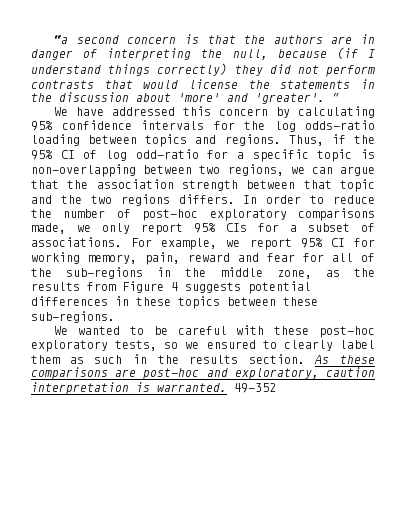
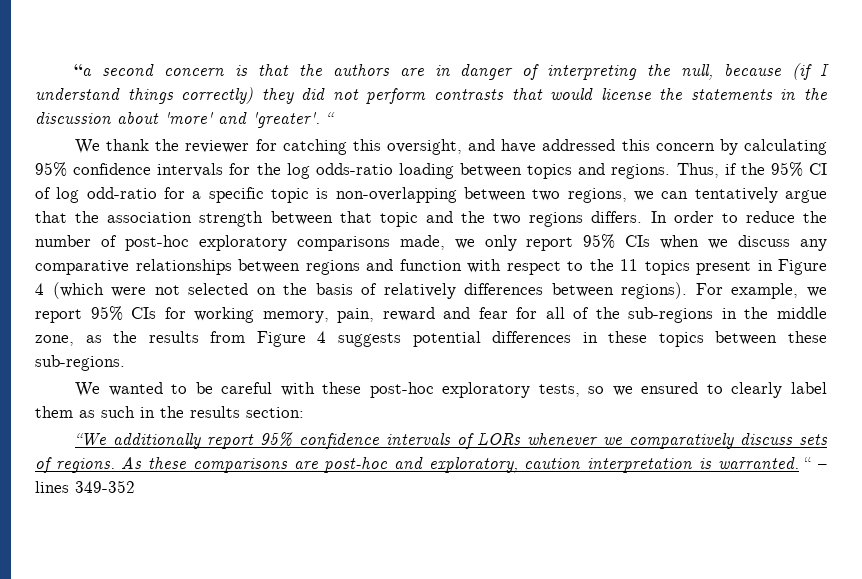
- We have addressed this concern by calculating 95% confidence intervals for the log odds-ratio loading between topics and regions.
+ We thank the reviewer for catching this oversight, and have addressed this concern by calculating 95% confidence intervals for the log odds-ratio loading between topics and regions.
- Thus, if the 95% CI of log odd-ratio for a specific topic is non-overlapping between two regions, we can argue that the association strength between that topic and the two regions differs.
+ Thus, if the 95% CI of log odd-ratio for a specific topic is non-overlapping between two regions, we can tentatively argue that the association strength between that topic and the two regions differs.
- In order to reduce the number of post-hoc exploratory comparisons made, we only report 95% CIs for a subset of associations.
+ In order to reduce the number of post-hoc exploratory comparisons made, we only report 95% CIs when we discuss any comparative relationships between regions and function with respect to the 11 topics present in Figure 4 (which were not selected on the basis of relatively differences between regions).
- For example, we report 95% CI for working memory, pain, reward and fear for all of the sub-regions in the middle zone, as the results from Figure 4 suggests potential differences in these topics between these sub-regions.
+ For example, we report 95% CIs for working memory, pain, reward and fear for all of the sub-regions in the middle zone, as the results from Figure 4 suggests potential differences in these topics between these sub-regions.
- We wanted to be careful with these post-hoc exploratory tests, so we ensured to clearly label them as such in the results section.
+ We wanted to be careful with these post-hoc exploratory tests, so we ensured to clearly label them as such in the results section:
+ “We additionally report 95% confidence intervals of LORs whenever we comparatively discuss sets of regions.
- 49-352
+ “ – lines 349-352

